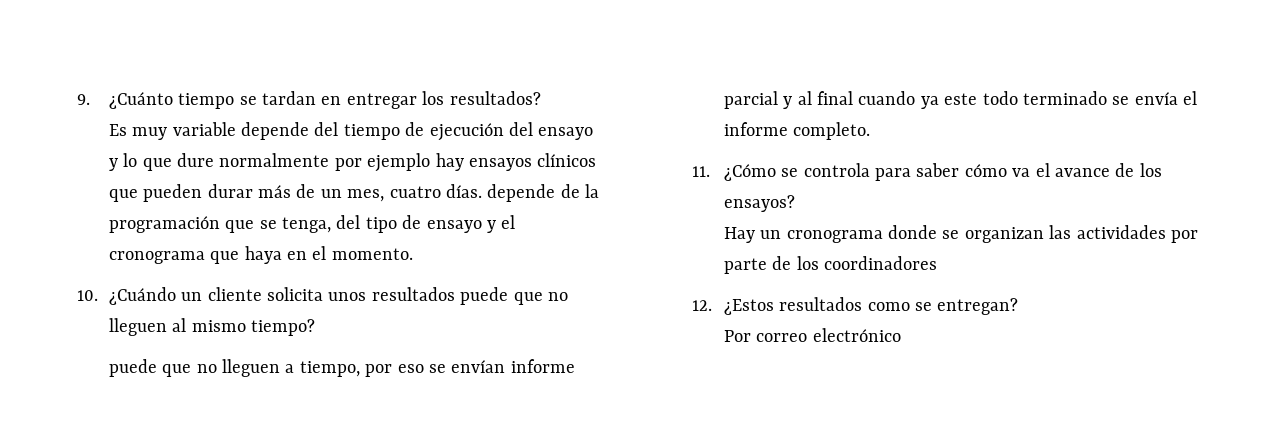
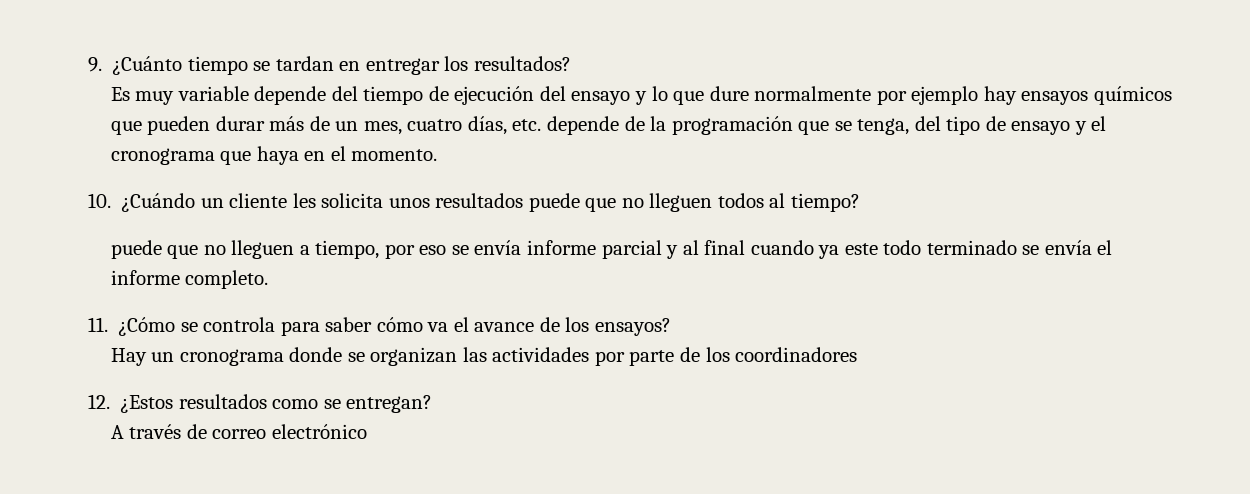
- Es muy variable depende del tiempo de ejecución del ensayo y lo que dure normalmente por ejemplo hay ensayos clínicos que pueden durar más de un mes, cuatro días. depende de la programación que se tenga, del tipo de ensayo y el cronograma que haya en el momento.
+ Es muy variable depende del tiempo de ejecución del ensayo y lo que dure normalmente por ejemplo hay ensayos químicos que pueden durar más de un mes, cuatro días, etc. depende de la programación que se tenga, del tipo de ensayo y el cronograma que haya en el momento.
- 10. ¿Cuándo un cliente solicita unos resultados puede que no lleguen al mismo tiempo?
+ 10. ¿Cuándo un cliente les solicita unos resultados puede que no lleguen todos al tiempo?
- puede que no lleguen a tiempo, por eso se envían informe parcial y al final cuando ya este todo terminado se envía el informe completo.
+ puede que no lleguen a tiempo, por eso se envía informe parcial y al final cuando ya este todo terminado se envía el informe completo.
- Por correo electrónico
+ A través de correo electrónico

